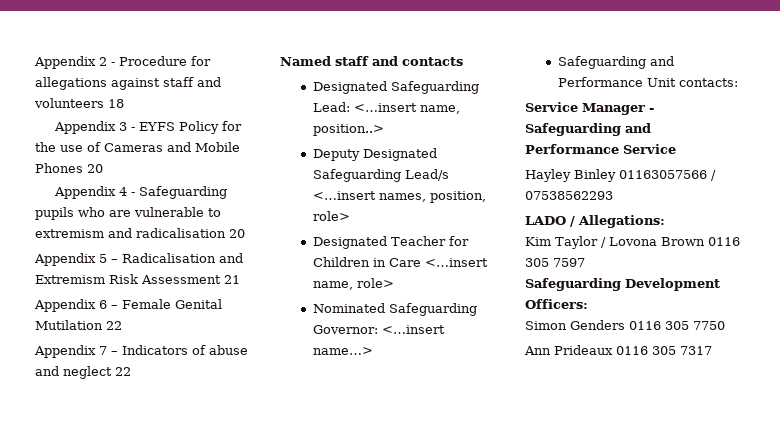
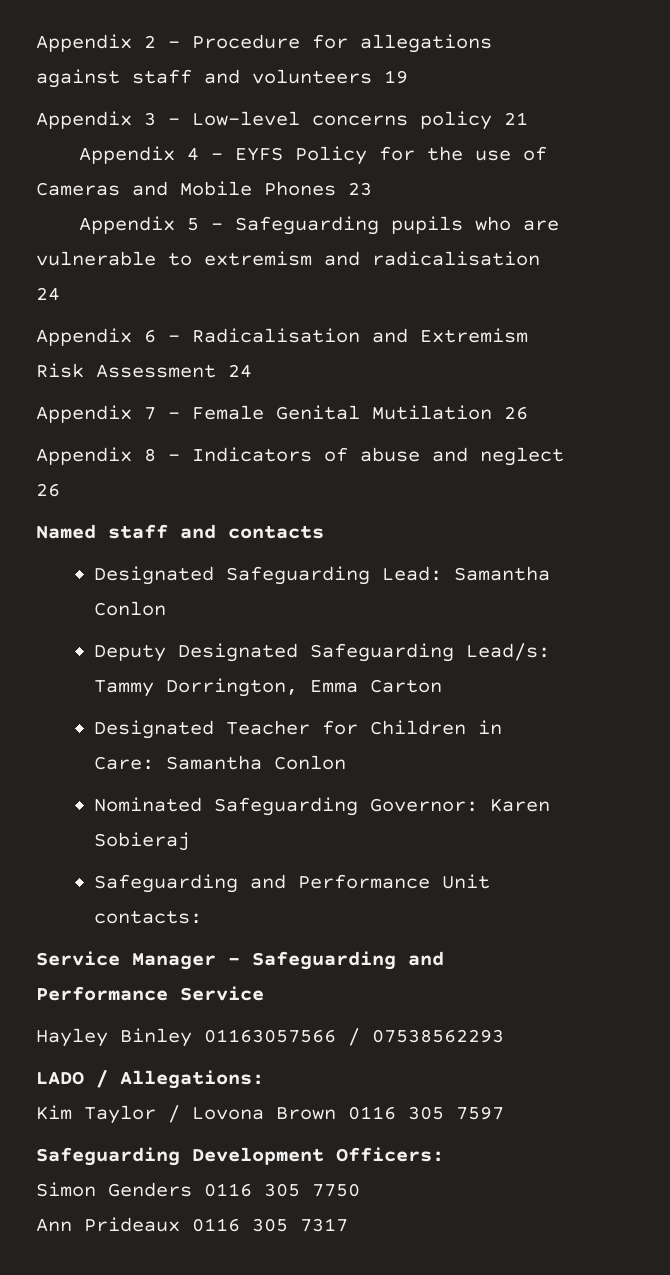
- Appendix 2 - Procedure for allegations against staff and volunteers 18
+ Appendix 2 - Procedure for allegations against staff and volunteers 19
- Appendix 3 - EYFS Policy for the use of Cameras and Mobile Phones 20
- Appendix 4 - Safeguarding pupils who are vulnerable to extremism and radicalisation 20
- Appendix 5 – Radicalisation and Extremism Risk Assessment 21
- Appendix 6 – Female Genital Mutilation 22
- Appendix 7 – Indicators of abuse and neglect 22
+ Appendix 3 - Low-level concerns policy 21
+ Appendix 4 - EYFS Policy for the use of Cameras and Mobile Phones 23
+ Appendix 5 - Safeguarding pupils who are vulnerable to extremism and radicalisation 24
+ Appendix 6 – Radicalisation and Extremism Risk Assessment 24
+ Appendix 7 – Female Genital Mutilation 26
+ Appendix 8 – Indicators of abuse and neglect 26
- Designated Safeguarding Lead: <…insert name, position..>
+ Designated Safeguarding Lead: Samantha Conlon
- Deputy Designated Safeguarding Lead/s <…insert names, position, role>
+ Deputy Designated Safeguarding Lead/s: Tammy Dorrington, Emma Carton
- Designated Teacher for Children in Care <…insert name, role>
+ Designated Teacher for Children in Care: Samantha Conlon
- Nominated Safeguarding Governor: <…insert name…>
+ Nominated Safeguarding Governor: Karen Sobieraj

